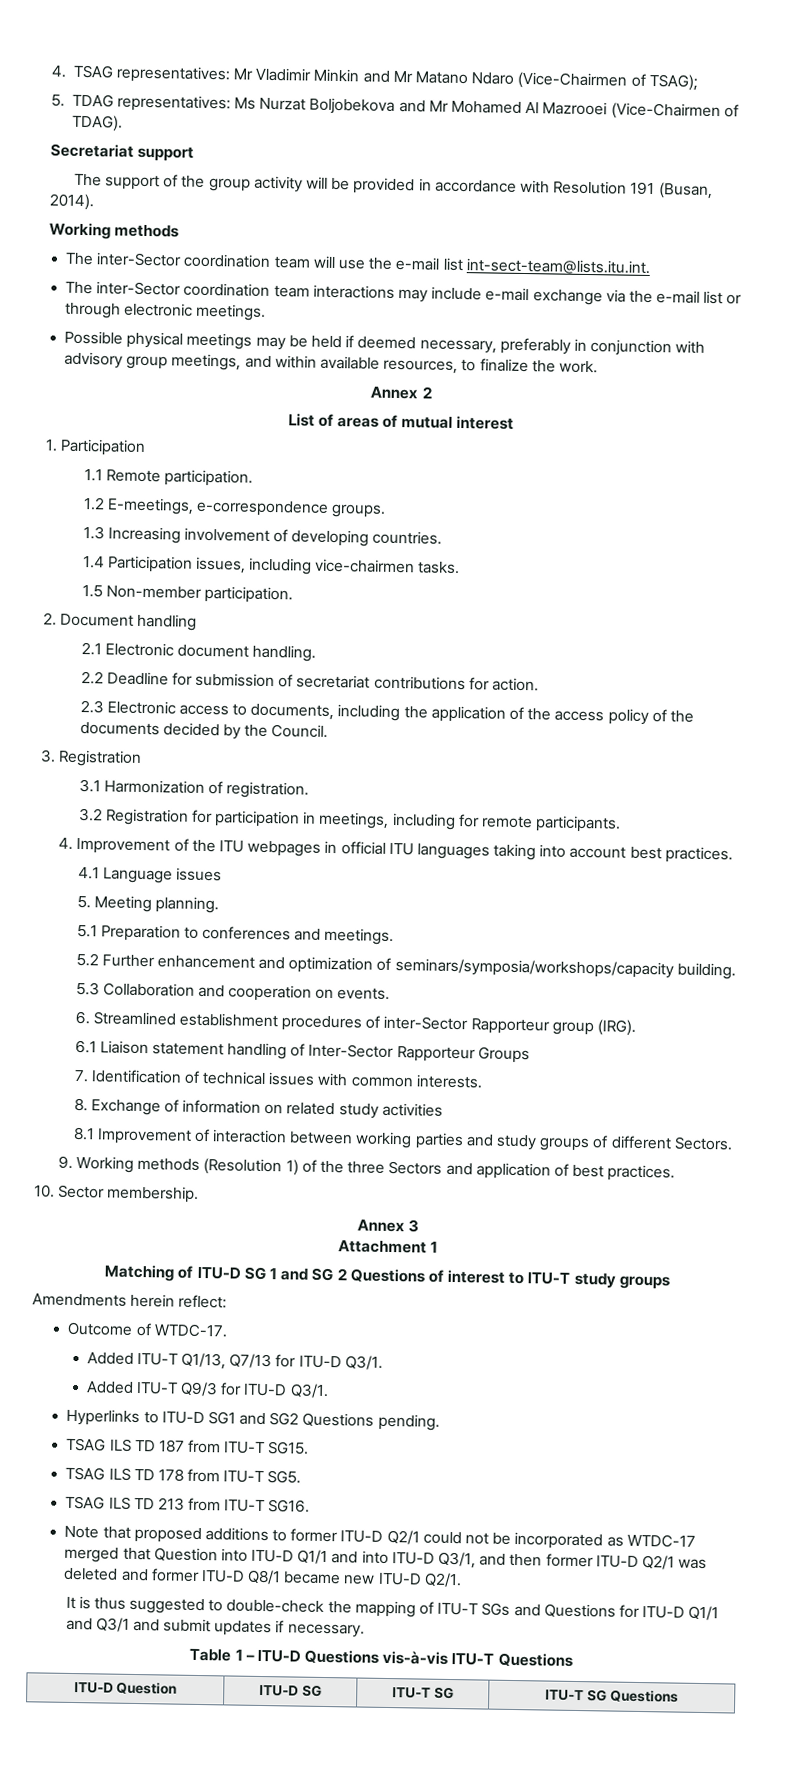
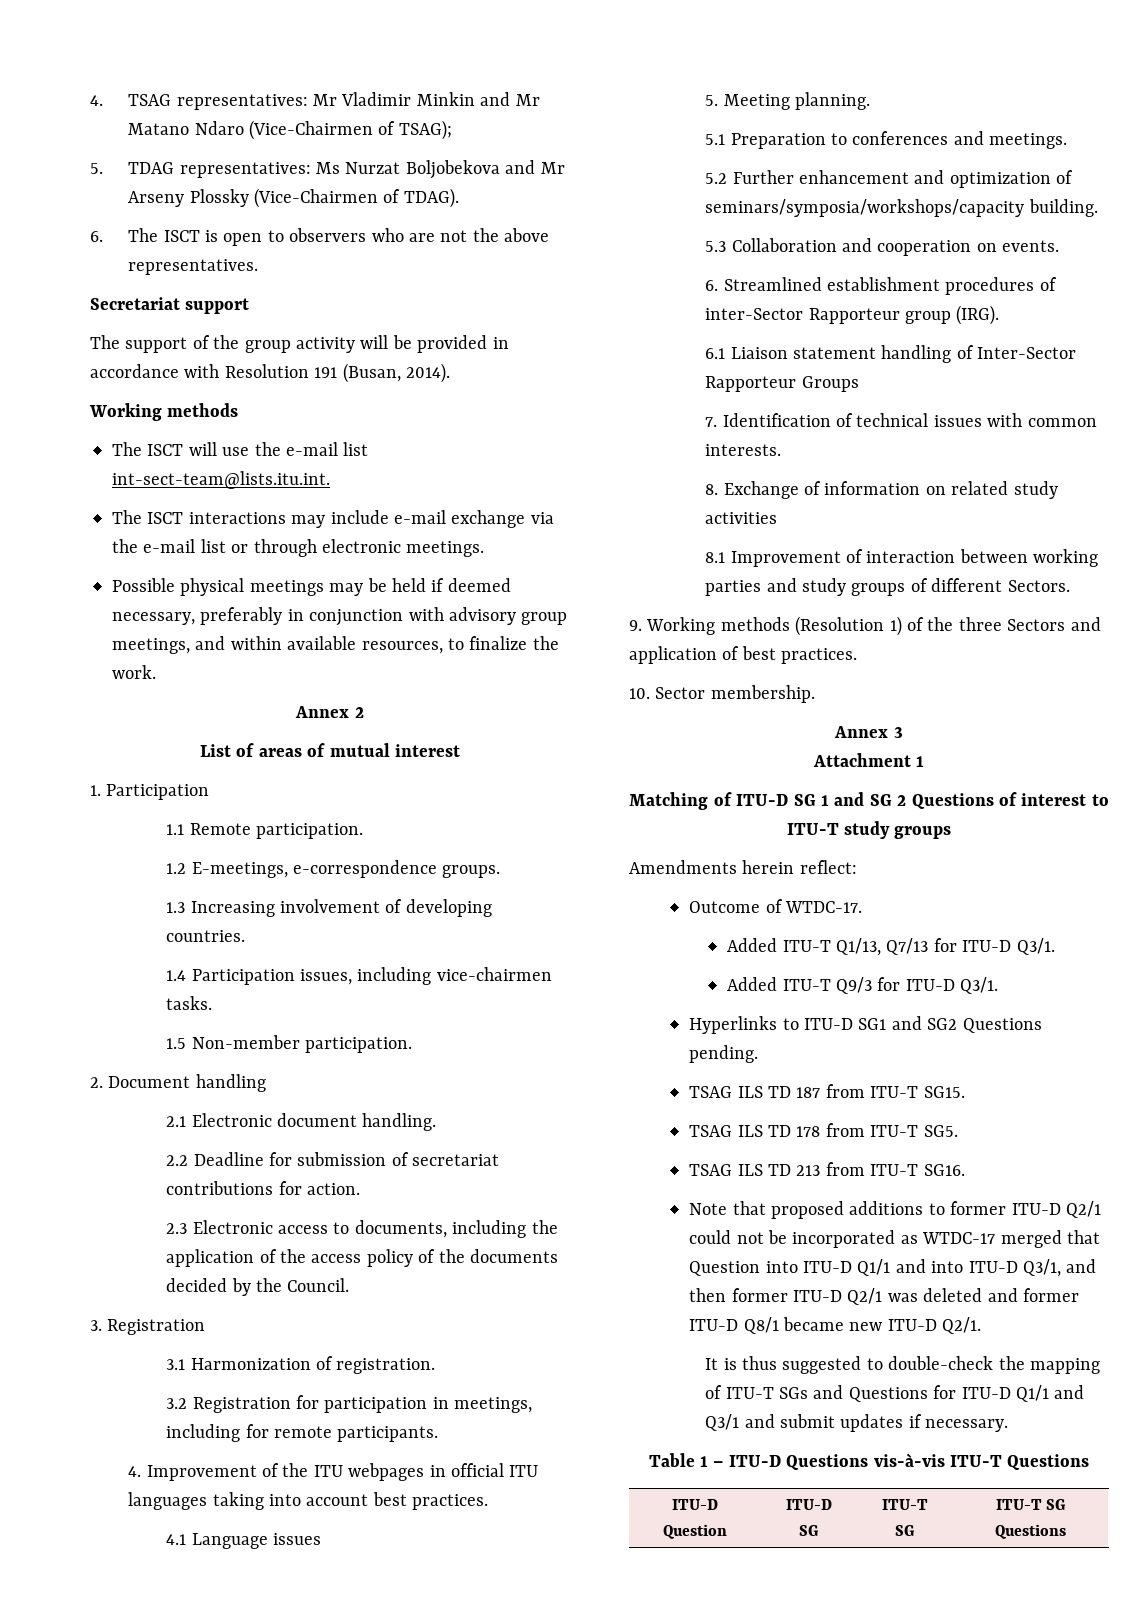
- 5. TDAG representatives: Ms Nurzat Boljobekova and Mr Mohamed Al Mazrooei (Vice-Chairmen of TDAG).
+ 5. TDAG representatives: Ms Nurzat Boljobekova and Mr Arseny Plossky (Vice-Chairmen of TDAG).
+ 6. The ISCT is open to observers who are not the above representatives.
- The inter-Sector coordination team will use the e-mail list int-sect-team@lists.itu.int.
+ The ISCT will use the e-mail list int-sect-team@lists.itu.int.
- The inter-Sector coordination team interactions may include e-mail exchange via the e-mail list or through electronic meetings.
+ The ISCT interactions may include e-mail exchange via the e-mail list or through electronic meetings.

